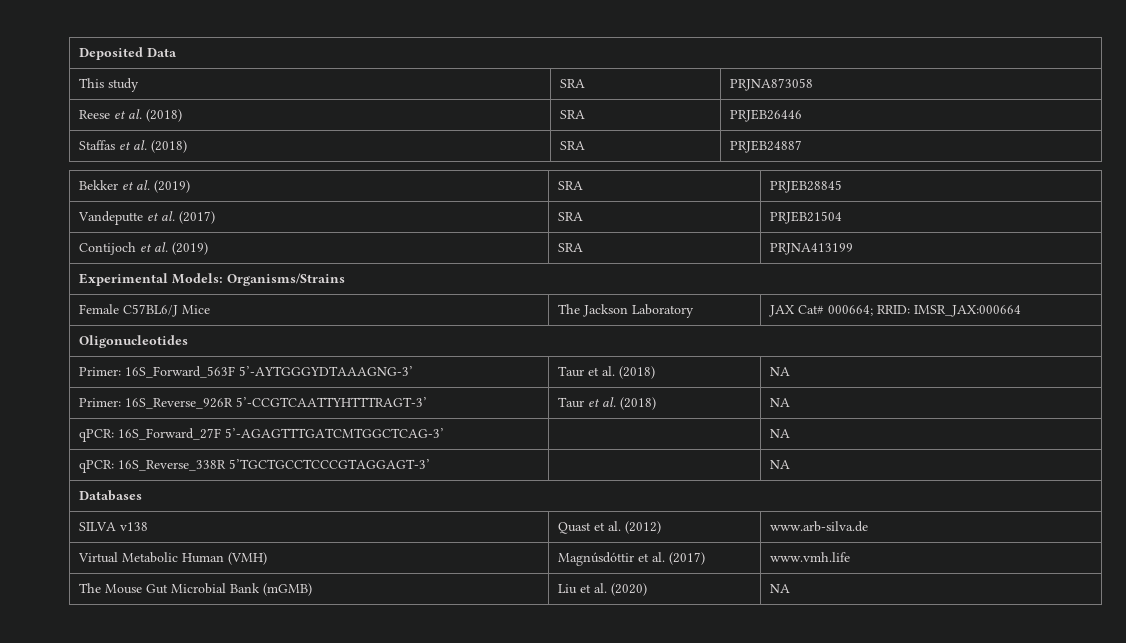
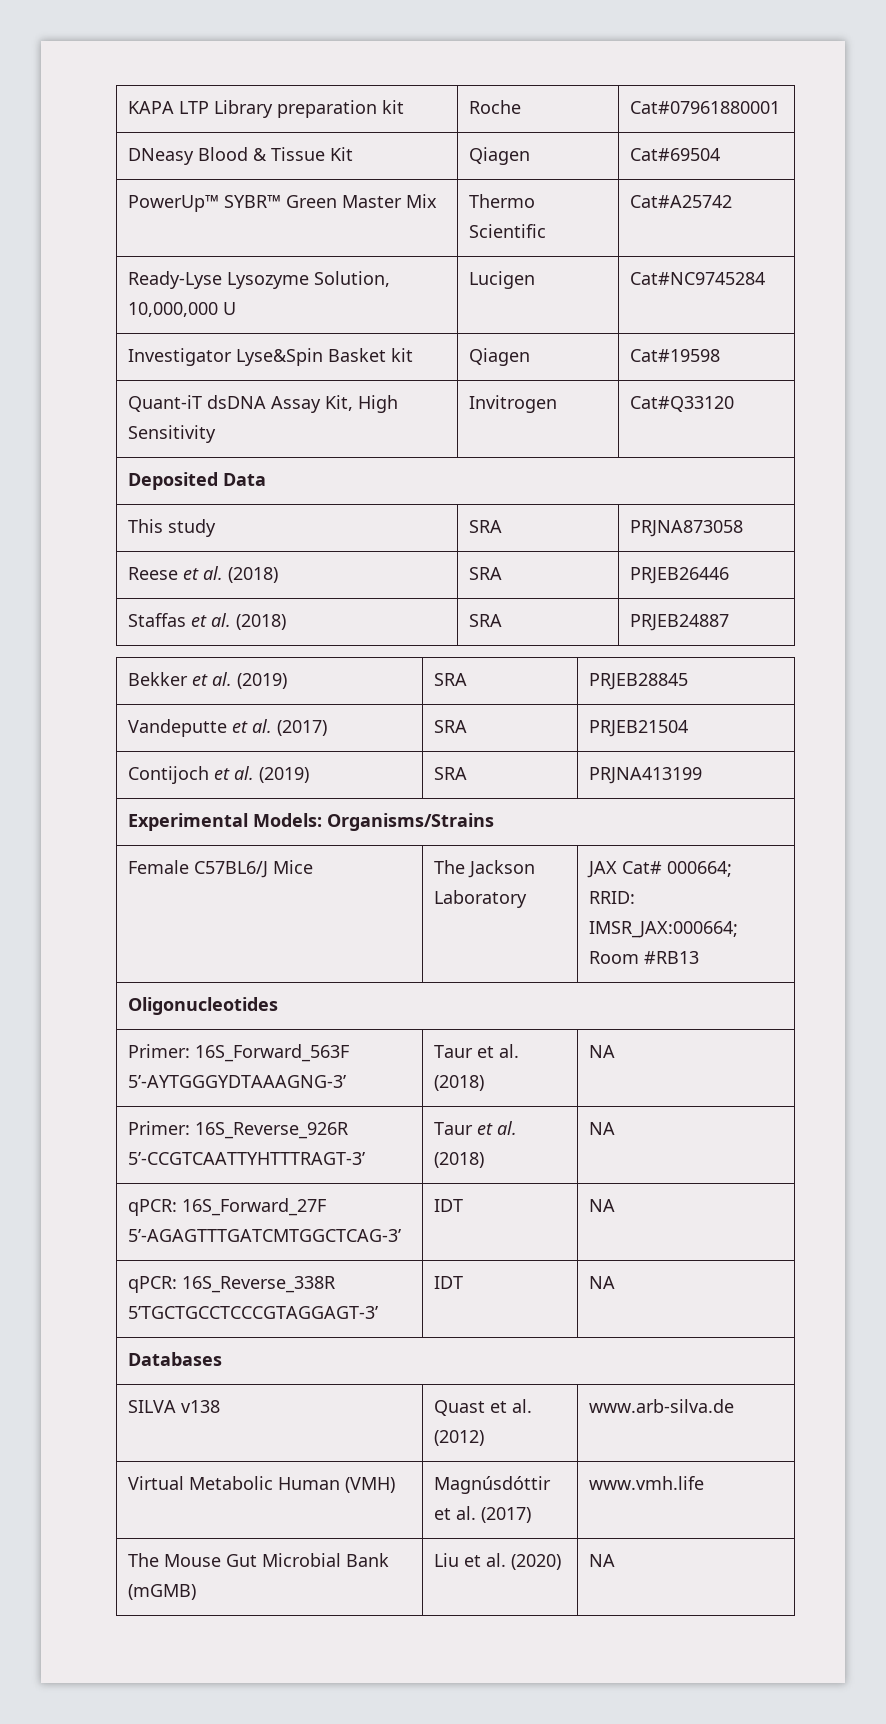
+ KAPA LTP Library preparation kit | Roche | Cat#07961880001
+ DNeasy Blood & Tissue Kit | Qiagen | Cat#69504
+ PowerUp™ SYBR™ Green Master Mix | Thermo Scientific | Cat#A25742
+ Ready-Lyse Lysozyme Solution, 10,000,000 U | Lucigen | Cat#NC9745284
+ Investigator Lyse&Spin Basket kit | Qiagen | Cat#19598
+ Quant-iT dsDNA Assay Kit, High Sensitivity | Invitrogen | Cat#Q33120
- Female C57BL6/J Mice | The Jackson Laboratory | JAX Cat# 000664; RRID: IMSR_JAX:000664
+ Female C57BL6/J Mice | The Jackson Laboratory | JAX Cat# 000664; RRID: IMSR_JAX:000664; Room #RB13
- qPCR: 16S_Forward_27F 5’-AGAGTTTGATCMTGGCTCAG-3’ | | NA
+ qPCR: 16S_Forward_27F 5’-AGAGTTTGATCMTGGCTCAG-3’ | IDT | NA
- qPCR: 16S_Reverse_338R 5’TGCTGCCTCCCGTAGGAGT-3’ | | NA
+ qPCR: 16S_Reverse_338R 5’TGCTGCCTCCCGTAGGAGT-3’ | IDT | NA

